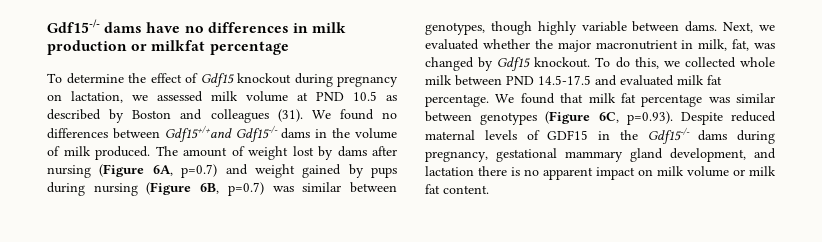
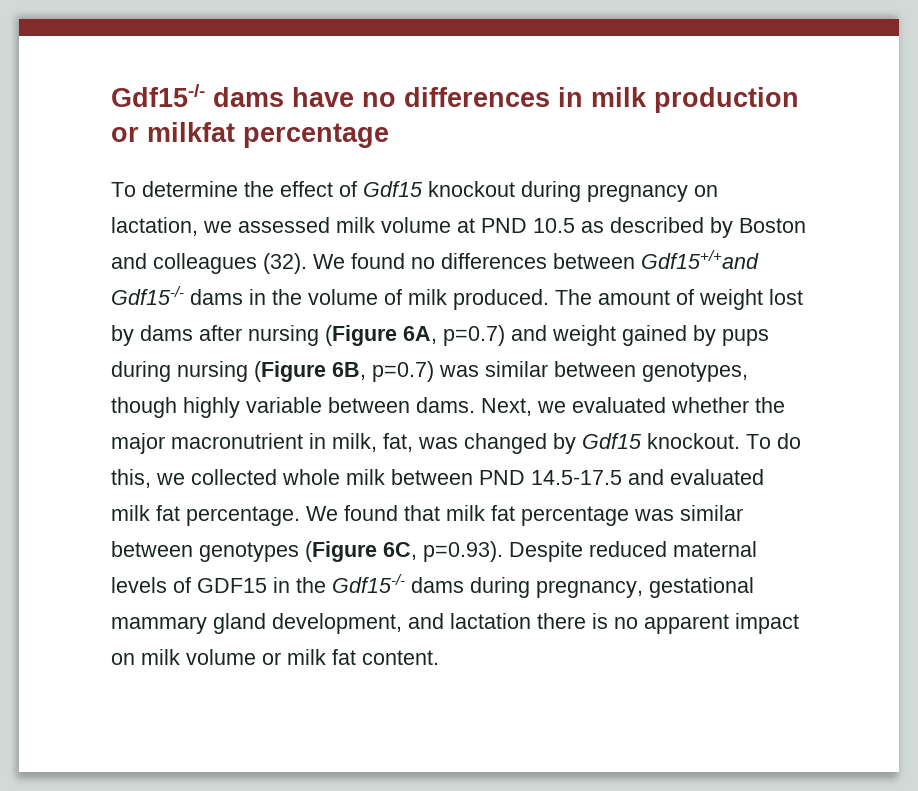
- To determine the effect of Gdf15 knockout during pregnancy on lactation, we assessed milk volume at PND 10.5 as described by Boston and colleagues (31).
+ To determine the effect of Gdf15 knockout during pregnancy on lactation, we assessed milk volume at PND 10.5 as described by Boston and colleagues (32).

